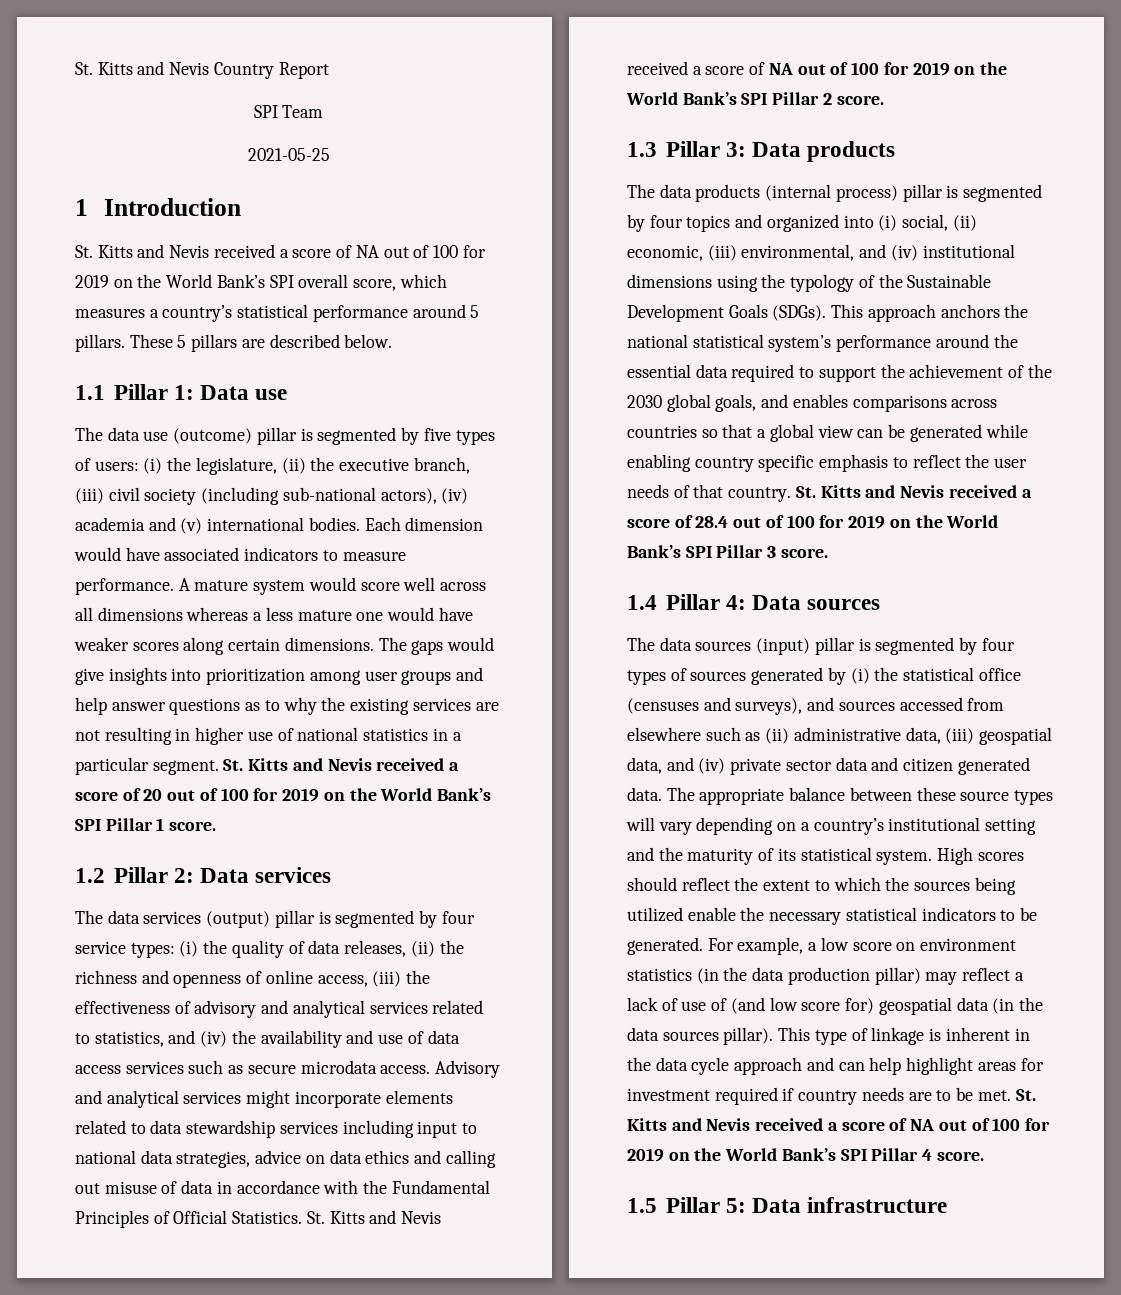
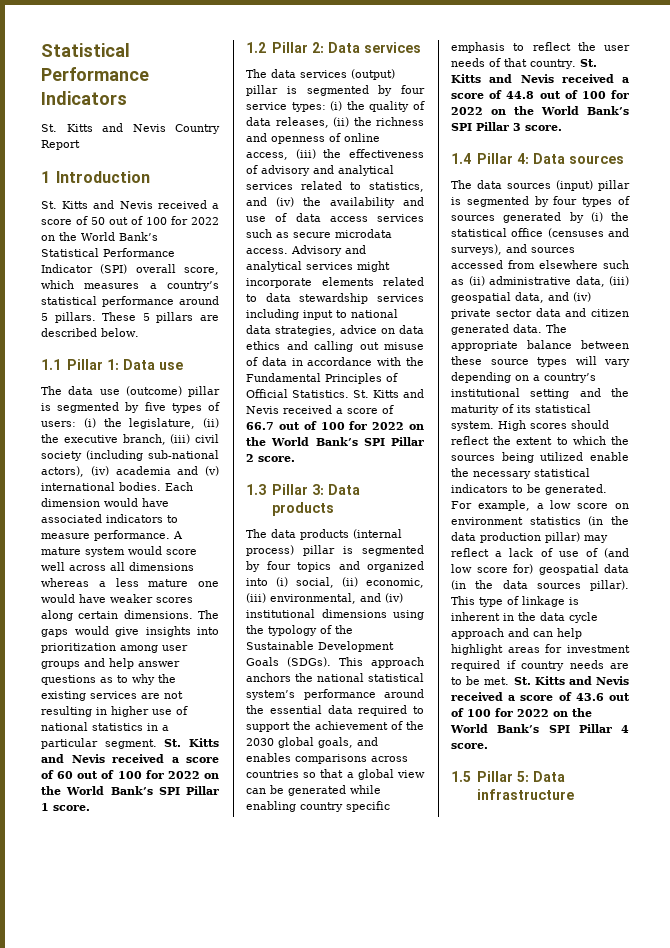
+ Statistical Performance Indicators
- SPI Team
- 2021-05-25
- St. Kitts and Nevis received a score of NA out of 100 for 2019 on the World Bank’s SPI overall score, which measures a country’s statistical performance around 5 pillars.
+ St. Kitts and Nevis received a score of 50 out of 100 for 2022 on the World Bank’s Statistical Performance Indicator (SPI) overall score, which measures a country’s statistical performance around 5 pillars.
- St. Kitts and Nevis received a score of 20 out of 100 for 2019 on the World Bank’s SPI Pillar 1 score.
+ St. Kitts and Nevis received a score of 60 out of 100 for 2022 on the World Bank’s SPI Pillar 1 score.
- St. Kitts and Nevis received a score of NA out of 100 for 2019 on the World Bank’s SPI Pillar 2 score.
+ St. Kitts and Nevis received a score of 66.7 out of 100 for 2022 on the World Bank’s SPI Pillar 2 score.
- St. Kitts and Nevis received a score of 28.4 out of 100 for 2019 on the World Bank’s SPI Pillar 3 score.
+ St. Kitts and Nevis received a score of 44.8 out of 100 for 2022 on the World Bank’s SPI Pillar 3 score.
- St. Kitts and Nevis received a score of NA out of 100 for 2019 on the World Bank’s SPI Pillar 4 score.
+ St. Kitts and Nevis received a score of 43.6 out of 100 for 2022 on the World Bank’s SPI Pillar 4 score.

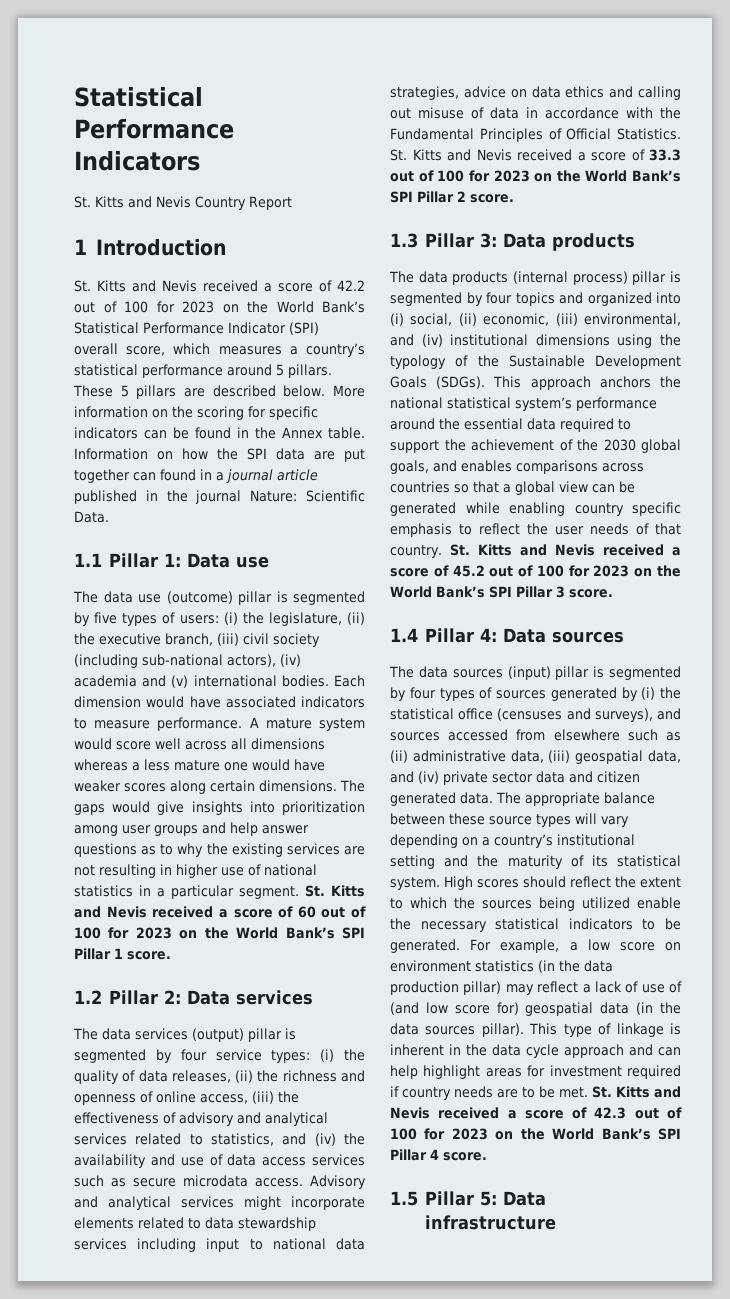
- St. Kitts and Nevis received a score of 50 out of 100 for 2022 on the World Bank’s Statistical Performance Indicator (SPI) overall score, which measures a country’s statistical performance around 5 pillars.
+ St. Kitts and Nevis received a score of 42.2 out of 100 for 2023 on the World Bank’s Statistical Performance Indicator (SPI) overall score, which measures a country’s statistical performance around 5 pillars.
+ More information on the scoring for specific indicators can be found in the Annex table. Information on how the SPI data are put together can found in a journal article published in the journal Nature: Scientific Data.
- St. Kitts and Nevis received a score of 60 out of 100 for 2022 on the World Bank’s SPI Pillar 1 score.
+ St. Kitts and Nevis received a score of 60 out of 100 for 2023 on the World Bank’s SPI Pillar 1 score.
- St. Kitts and Nevis received a score of 66.7 out of 100 for 2022 on the World Bank’s SPI Pillar 2 score.
+ St. Kitts and Nevis received a score of 33.3 out of 100 for 2023 on the World Bank’s SPI Pillar 2 score.
- St. Kitts and Nevis received a score of 44.8 out of 100 for 2022 on the World Bank’s SPI Pillar 3 score.
+ St. Kitts and Nevis received a score of 45.2 out of 100 for 2023 on the World Bank’s SPI Pillar 3 score.
- St. Kitts and Nevis received a score of 43.6 out of 100 for 2022 on the World Bank’s SPI Pillar 4 score.
+ St. Kitts and Nevis received a score of 42.3 out of 100 for 2023 on the World Bank’s SPI Pillar 4 score.

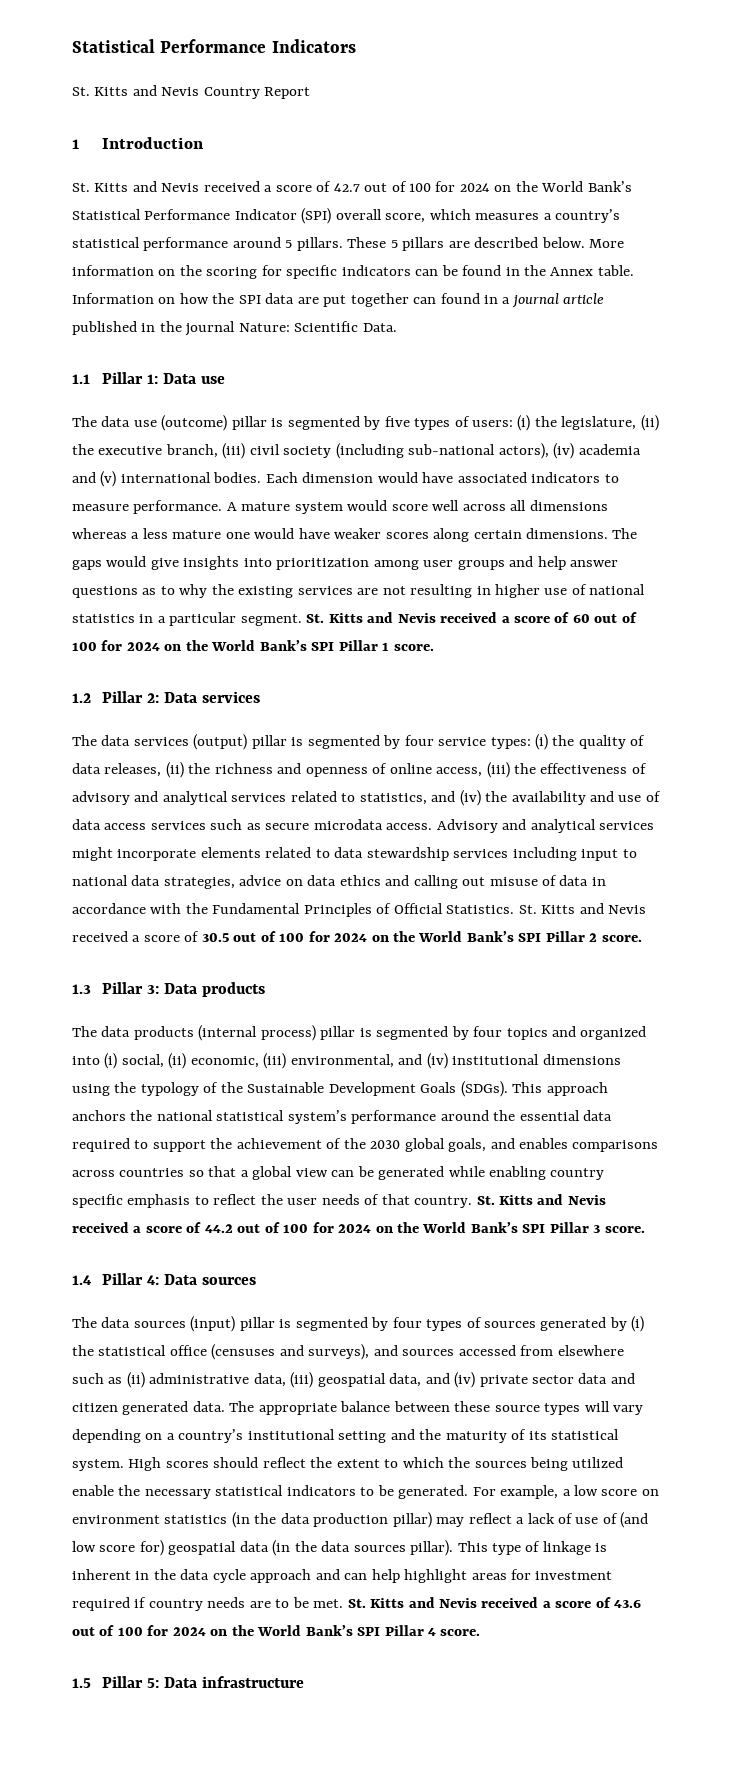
- St. Kitts and Nevis received a score of 42.2 out of 100 for 2023 on the World Bank’s Statistical Performance Indicator (SPI) overall score, which measures a country’s statistical performance around 5 pillars.
+ St. Kitts and Nevis received a score of 42.7 out of 100 for 2024 on the World Bank’s Statistical Performance Indicator (SPI) overall score, which measures a country’s statistical performance around 5 pillars.
- St. Kitts and Nevis received a score of 60 out of 100 for 2023 on the World Bank’s SPI Pillar 1 score.
+ St. Kitts and Nevis received a score of 60 out of 100 for 2024 on the World Bank’s SPI Pillar 1 score.
- St. Kitts and Nevis received a score of 33.3 out of 100 for 2023 on the World Bank’s SPI Pillar 2 score.
+ St. Kitts and Nevis received a score of 30.5 out of 100 for 2024 on the World Bank’s SPI Pillar 2 score.
- St. Kitts and Nevis received a score of 45.2 out of 100 for 2023 on the World Bank’s SPI Pillar 3 score.
+ St. Kitts and Nevis received a score of 44.2 out of 100 for 2024 on the World Bank’s SPI Pillar 3 score.
- St. Kitts and Nevis received a score of 42.3 out of 100 for 2023 on the World Bank’s SPI Pillar 4 score.
+ St. Kitts and Nevis received a score of 43.6 out of 100 for 2024 on the World Bank’s SPI Pillar 4 score.

